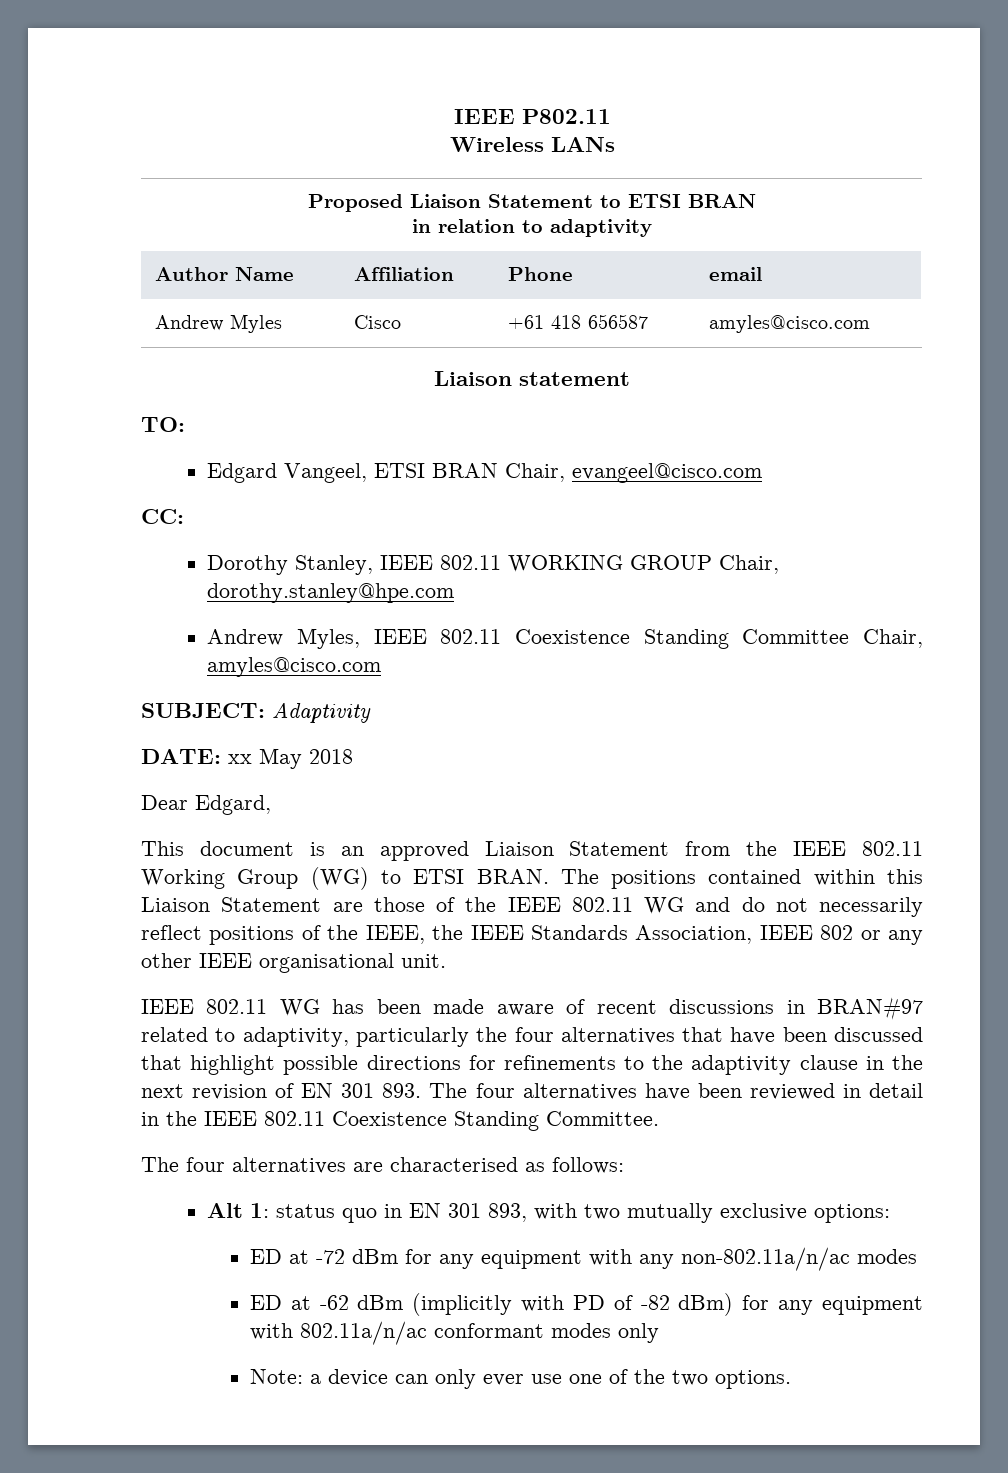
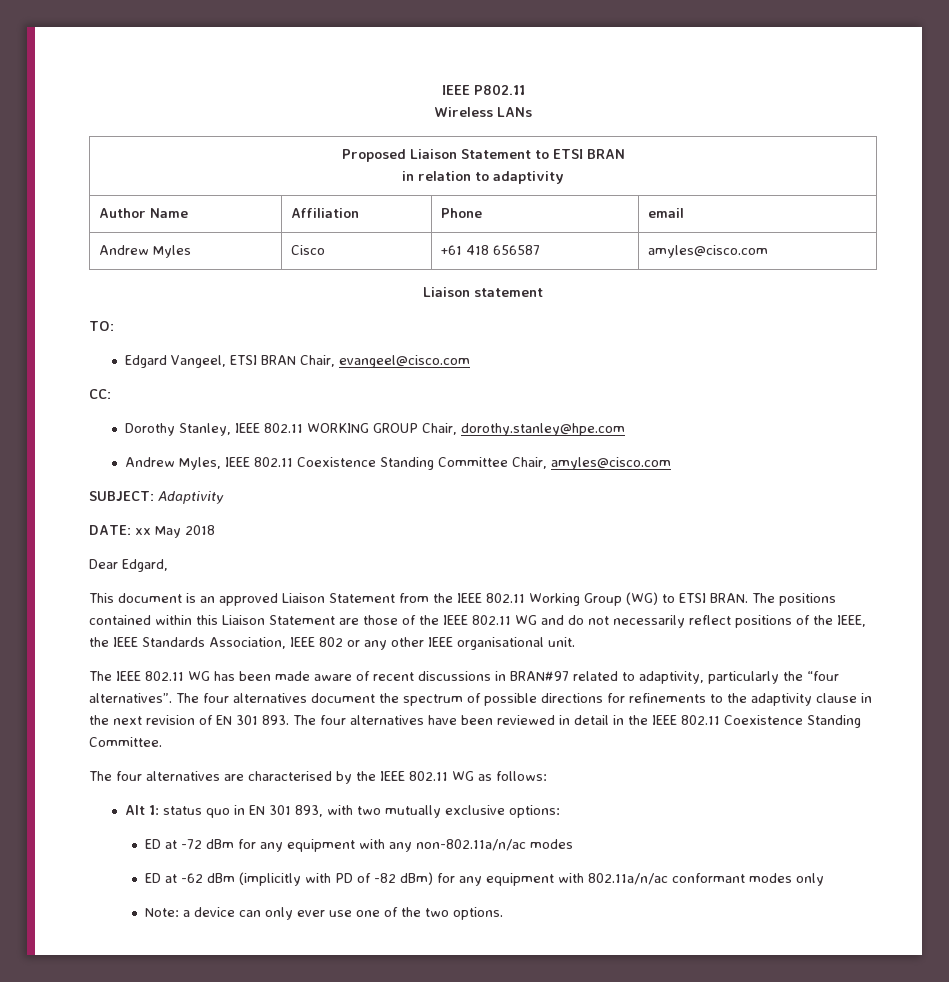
- IEEE 802.11 WG has been made aware of recent discussions in BRAN#97 related to adaptivity, particularly the four alternatives that have been discussed that highlight possible directions for refinements to the adaptivity clause in the next revision of EN 301 893. The four alternatives have been reviewed in detail in the IEEE 802.11 Coexistence Standing Committee.
+ The IEEE 802.11 WG has been made aware of recent discussions in BRAN#97 related to adaptivity, particularly the “four alternatives”. The four alternatives document the spectrum of possible directions for refinements to the adaptivity clause in the next revision of EN 301 893. The four alternatives have been reviewed in detail in the IEEE 802.11 Coexistence Standing Committee.
- The four alternatives are characterised as follows:
+ The four alternatives are characterised by the IEEE 802.11 WG as follows:

